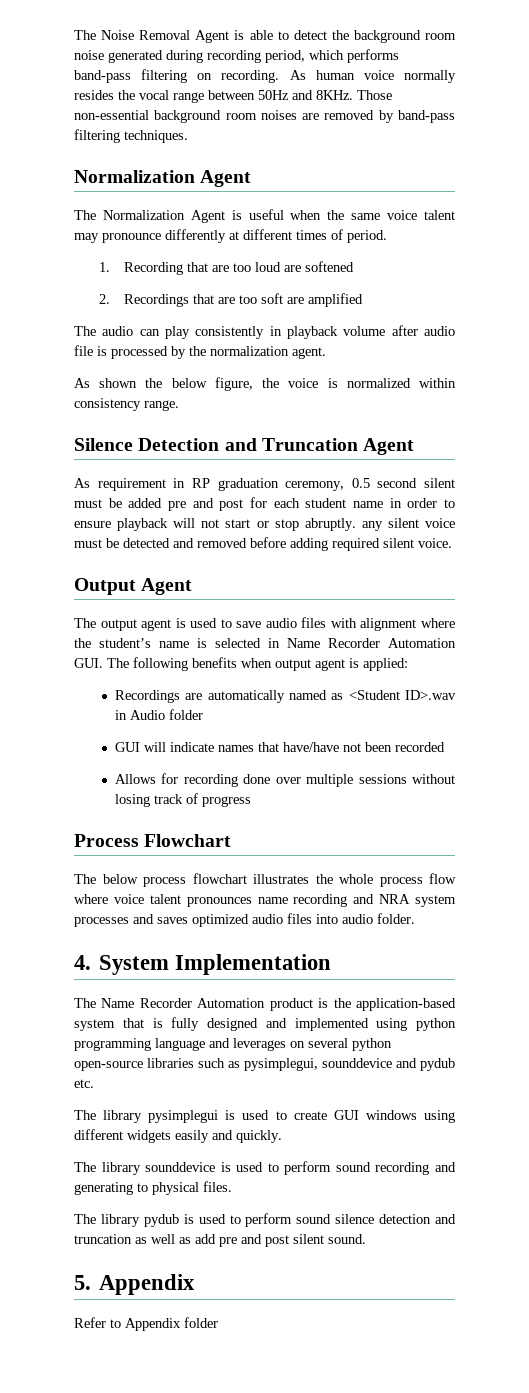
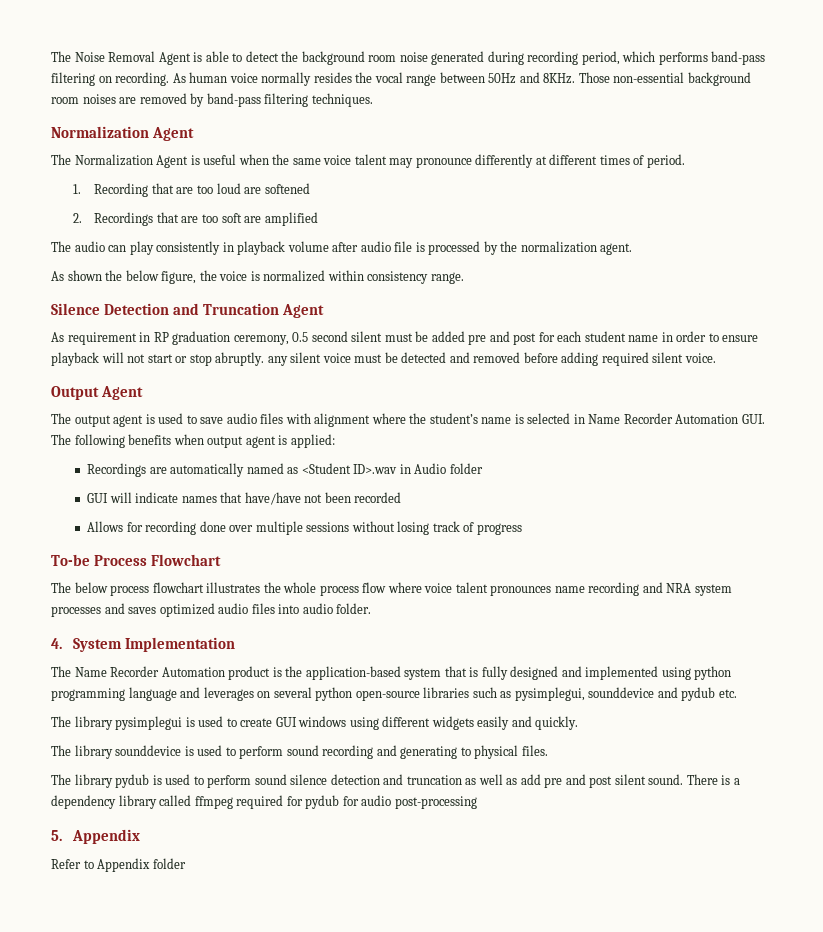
- Process Flowchart
+ To-be Process Flowchart
+ There is a dependency library called ffmpeg required for pydub for audio post-processing

